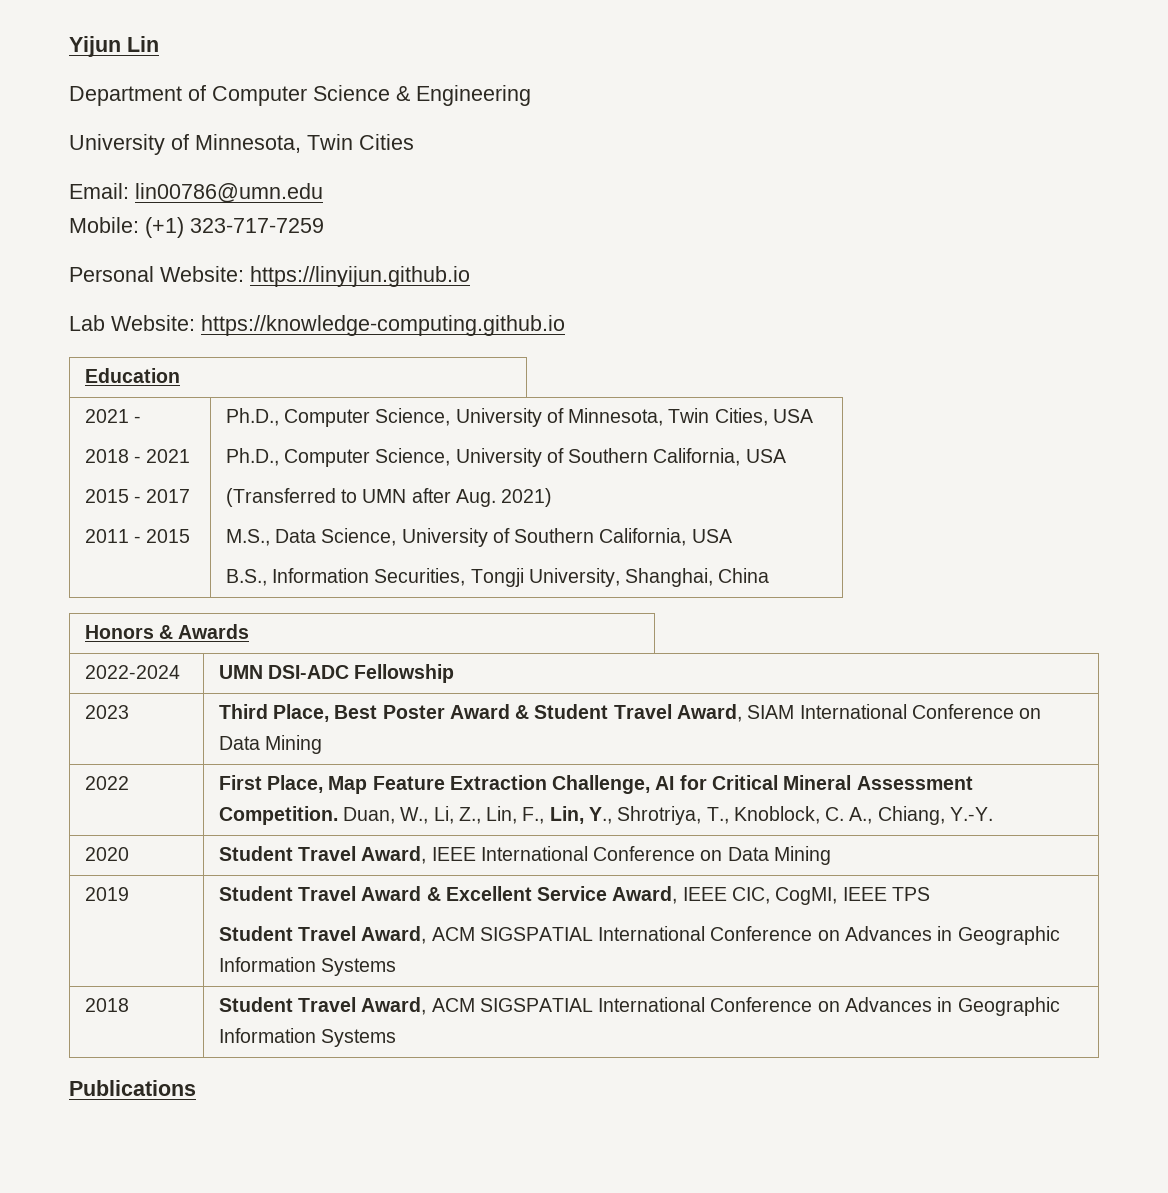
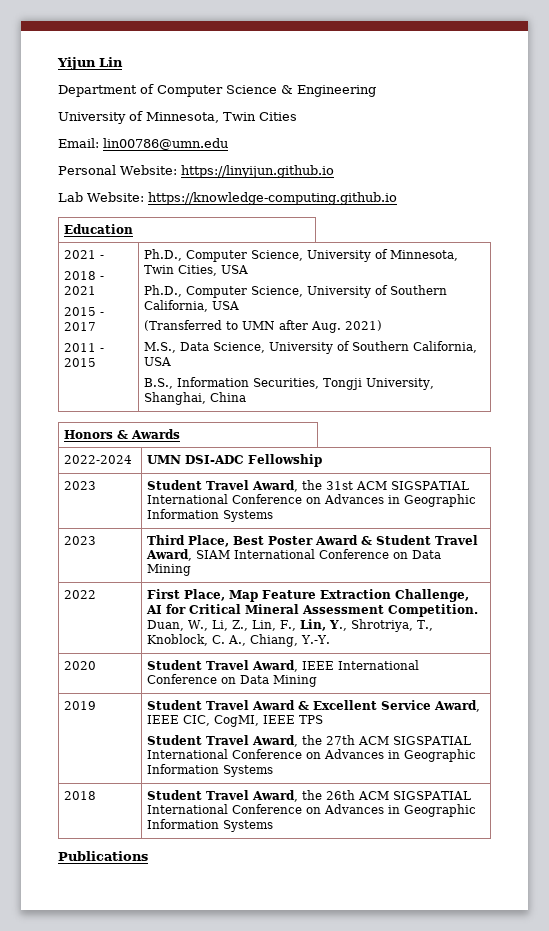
- Mobile: (+1) 323-717-7259
+ 2023 | Student Travel Award, the 31st ACM SIGSPATIAL International Conference on Advances in Geographic Information Systems
  2019 | Student Travel Award & Excellent Service Award, IEEE CIC, CogMI, IEEE TPS
- Student Travel Award, ACM SIGSPATIAL International Conference on Advances in Geographic Information Systems
+ Student Travel Award, the 27th ACM SIGSPATIAL International Conference on Advances in Geographic Information Systems
- 2018 | Student Travel Award, ACM SIGSPATIAL International Conference on Advances in Geographic Information Systems
+ 2018 | Student Travel Award, the 26th ACM SIGSPATIAL International Conference on Advances in Geographic Information Systems

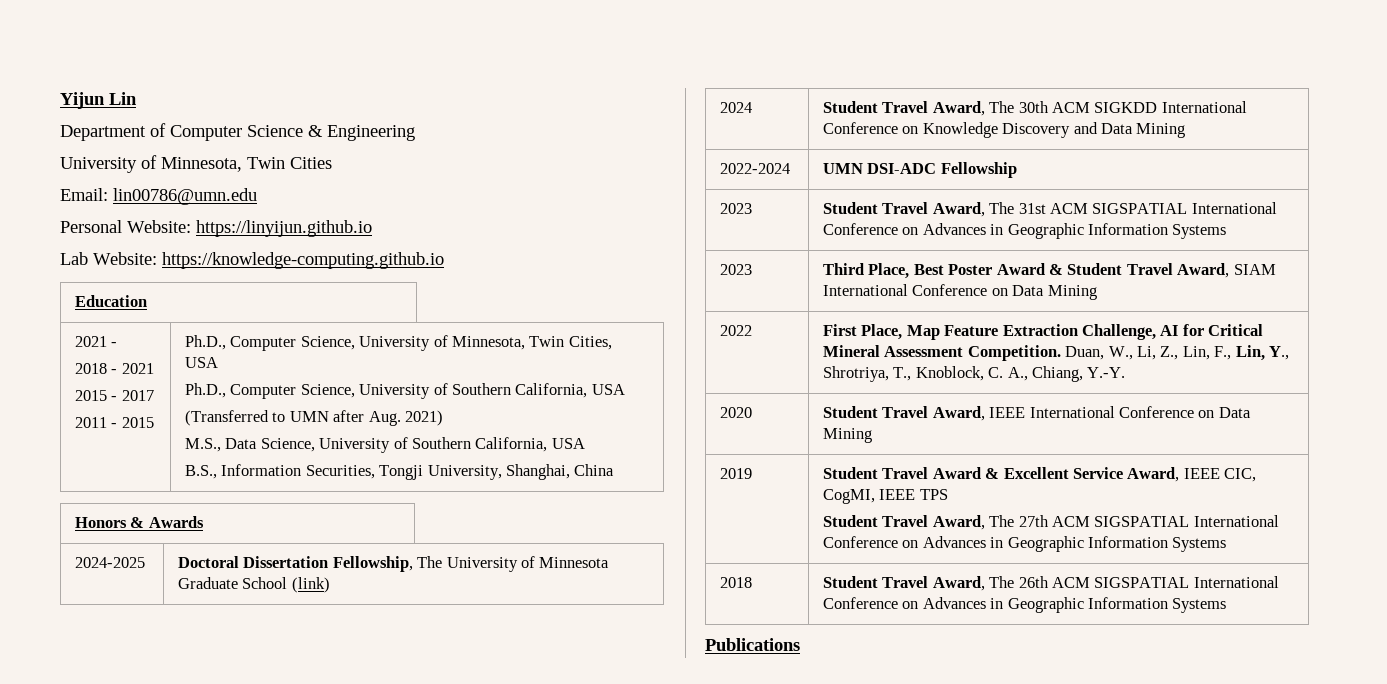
+ 2024-2025 | Doctoral Dissertation Fellowship, The University of Minnesota Graduate School (link)
+ 2024 | Student Travel Award, The 30th ACM SIGKDD International Conference on Knowledge Discovery and Data Mining
- 2023 | Student Travel Award, the 31st ACM SIGSPATIAL International Conference on Advances in Geographic Information Systems
+ 2023 | Student Travel Award, The 31st ACM SIGSPATIAL International Conference on Advances in Geographic Information Systems
  2019 | Student Travel Award & Excellent Service Award, IEEE CIC, CogMI, IEEE TPS
- Student Travel Award, the 27th ACM SIGSPATIAL International Conference on Advances in Geographic Information Systems
+ Student Travel Award, The 27th ACM SIGSPATIAL International Conference on Advances in Geographic Information Systems
- 2018 | Student Travel Award, the 26th ACM SIGSPATIAL International Conference on Advances in Geographic Information Systems
+ 2018 | Student Travel Award, The 26th ACM SIGSPATIAL International Conference on Advances in Geographic Information Systems

